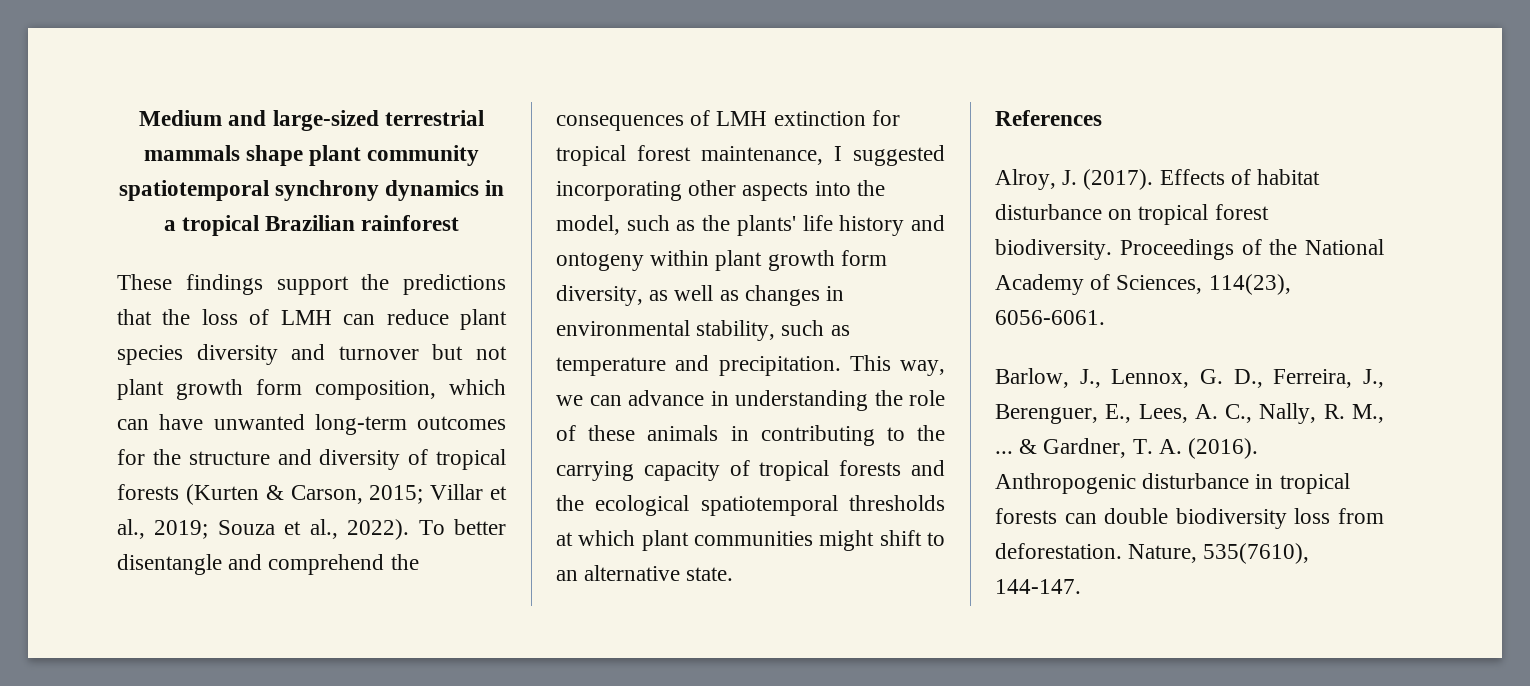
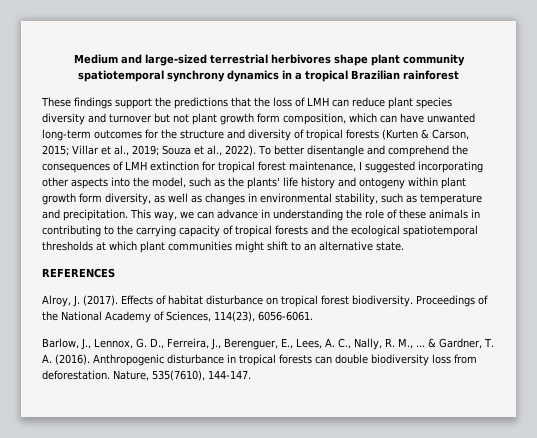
- Medium and large-sized terrestrial mammals shape plant community spatiotemporal synchrony dynamics in a tropical Brazilian rainforest
+ Medium and large-sized terrestrial herbivores shape plant community spatiotemporal synchrony dynamics in a tropical Brazilian rainforest
- References
+ REFERENCES

